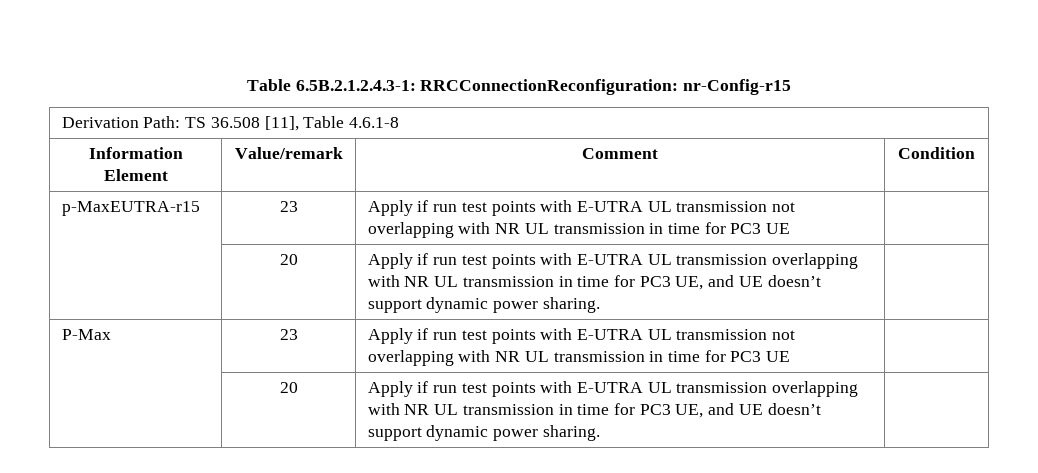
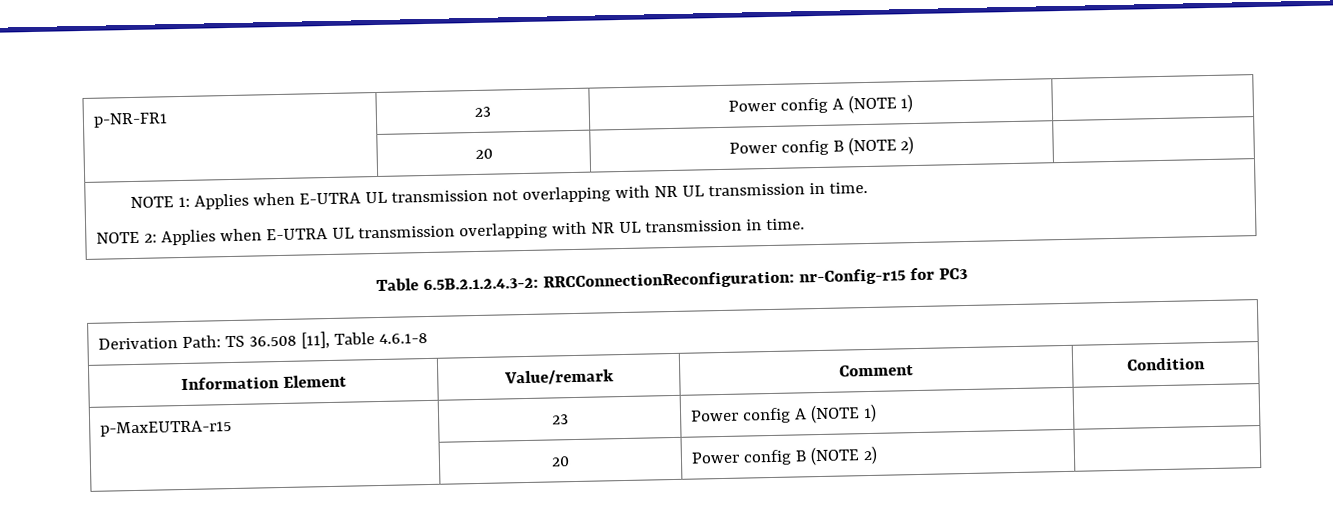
- Table 6.5B.2.1.2.4.3-1: RRCConnectionReconfiguration: nr-Config-r15
+ p-NR-FR1 | 23 | Power config A (NOTE 1) |
+ | 20 | Power config B (NOTE 2) |
+ NOTE 1: Applies when E-UTRA UL transmission not overlapping with NR UL transmission in time.
+ NOTE 2: Applies when E-UTRA UL transmission overlapping with NR UL transmission in time.
+ Table 6.5B.2.1.2.4.3-2: RRCConnectionReconfiguration: nr-Config-r15 for PC3
- p-MaxEUTRA-r15 | 23 | Apply if run test points with E-UTRA UL transmission not overlapping with NR UL transmission in time for PC3 UE |
- | 20 | Apply if run test points with E-UTRA UL transmission overlapping with NR UL transmission in time for PC3 UE, and UE doesn’t support dynamic power sharing. |
- P-Max | 23 | Apply if run test points with E-UTRA UL transmission not overlapping with NR UL transmission in time for PC3 UE |
- | 20 | Apply if run test points with E-UTRA UL transmission overlapping with NR UL transmission in time for PC3 UE, and UE doesn’t support dynamic power sharing. |
+ p-MaxEUTRA-r15 | 23 | Power config A (NOTE 1) |
+ | 20 | Power config B (NOTE 2) |

